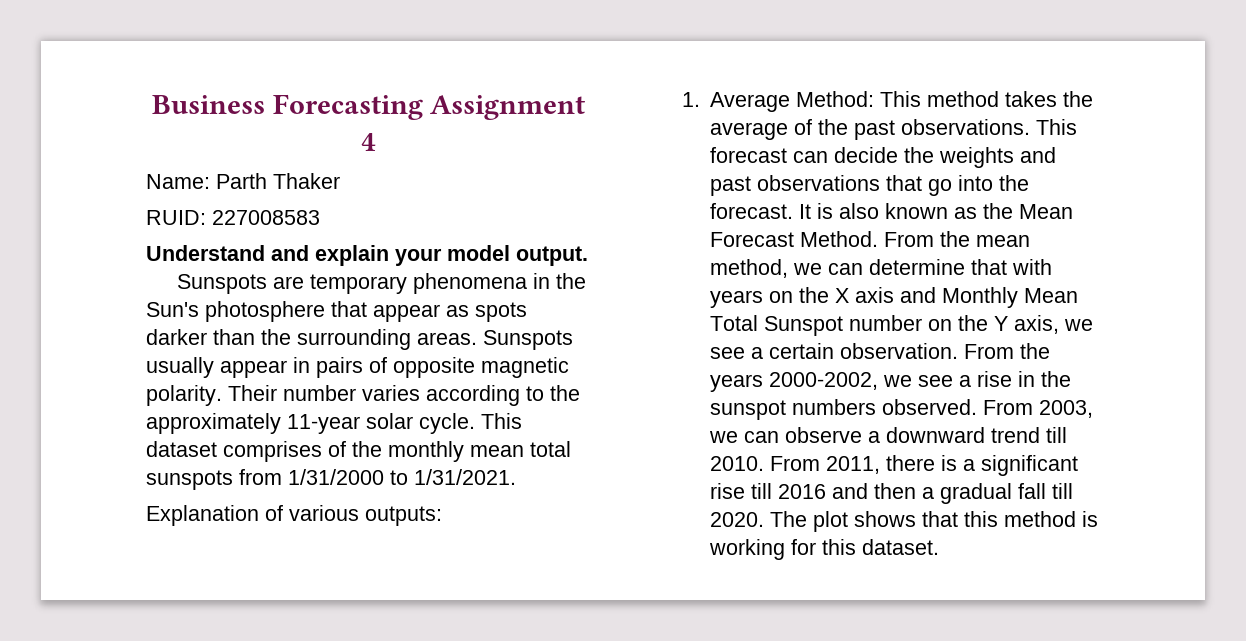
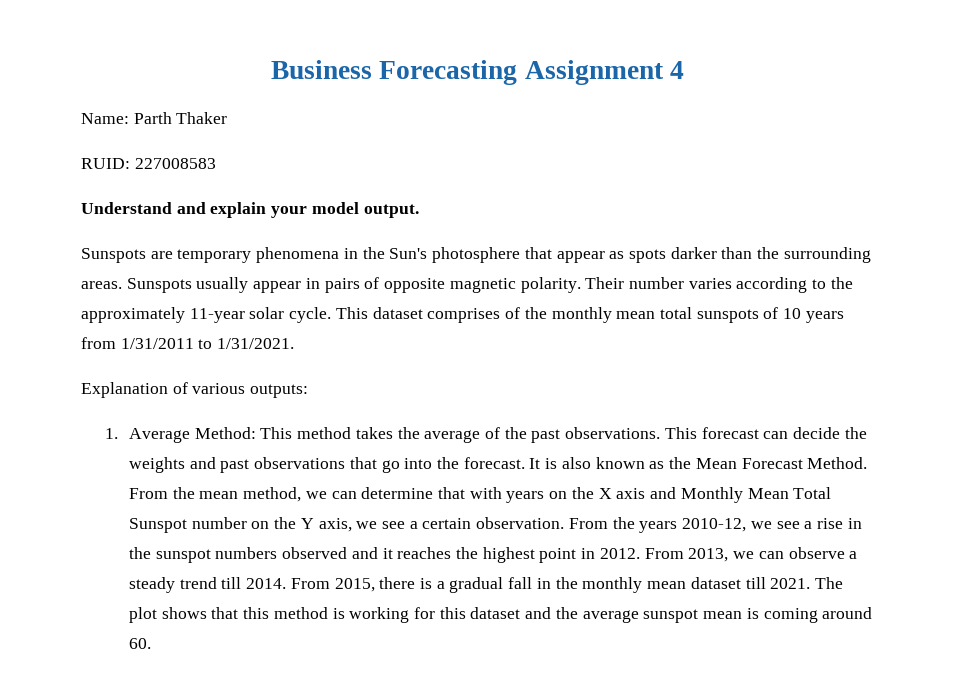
- This dataset comprises of the monthly mean total sunspots from 1/31/2000 to 1/31/2021.
+ This dataset comprises of the monthly mean total sunspots of 10 years from 1/31/2011 to 1/31/2021.
- From the years 2000-2002, we see a rise in the sunspot numbers observed. From 2003, we can observe a downward trend till 2010. From 2011, there is a significant rise till 2016 and then a gradual fall till 2020.
+ From the years 2010-12, we see a rise in the sunspot numbers observed and it reaches the highest point in 2012. From 2013, we can observe a steady trend till 2014. From 2015, there is a gradual fall in the monthly mean dataset till 2021.
- The plot shows that this method is working for this dataset.
+ The plot shows that this method is working for this dataset and the average sunspot mean is coming around 60.

